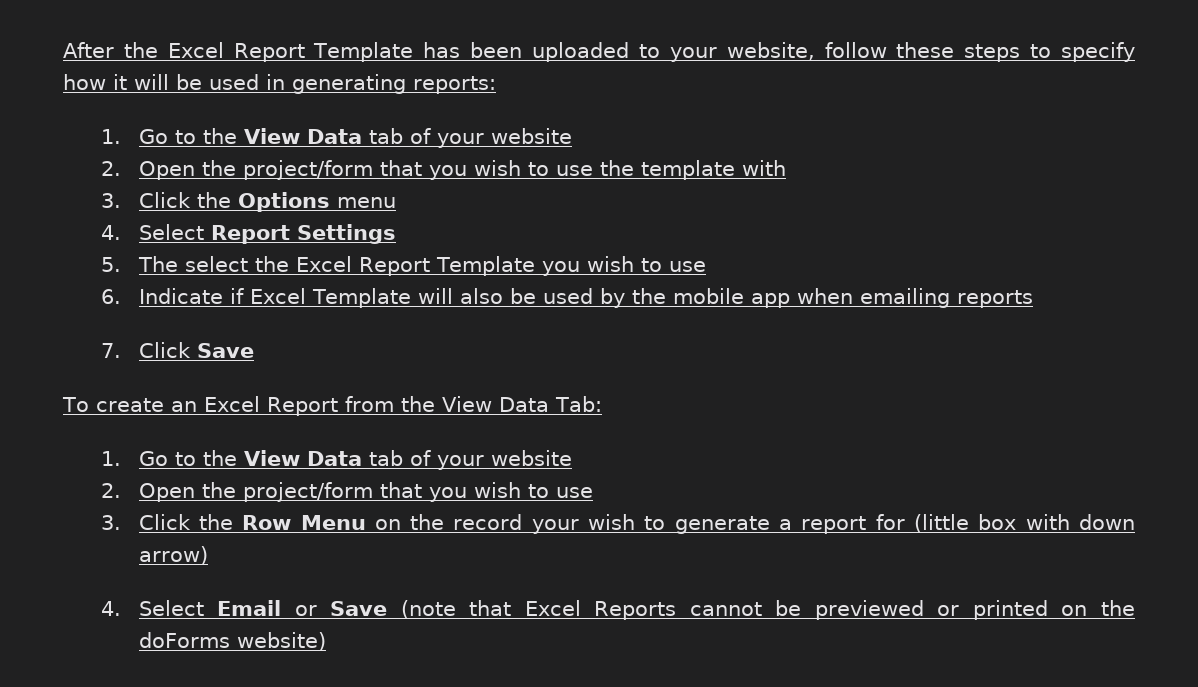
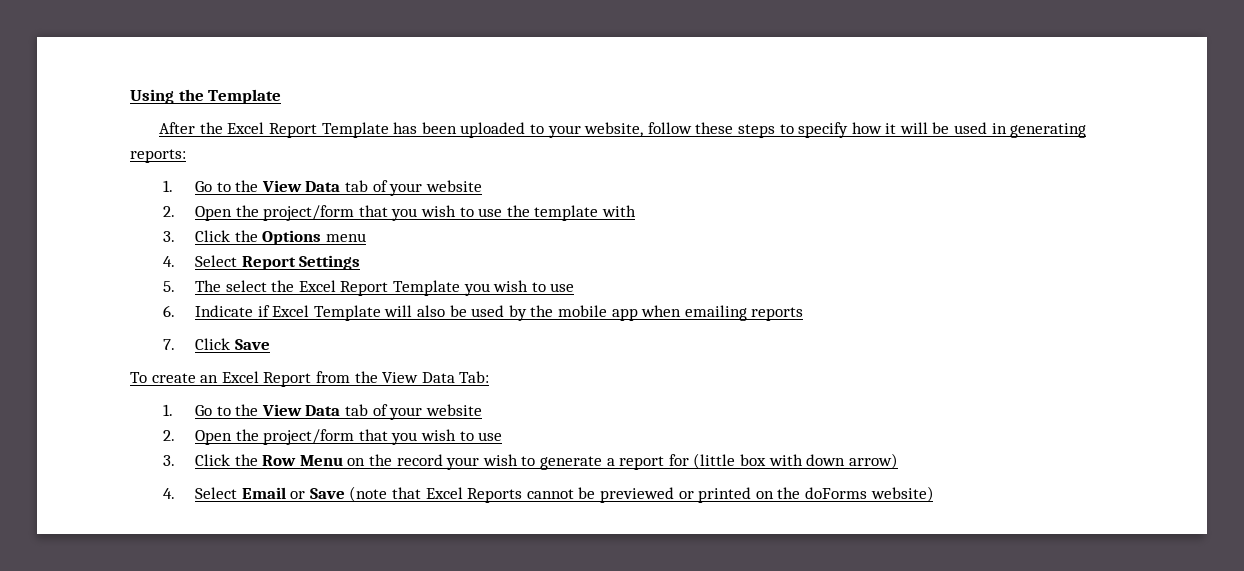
+ Using the Template

